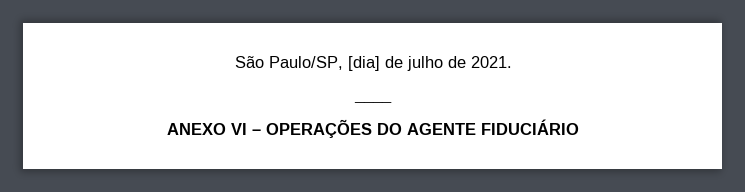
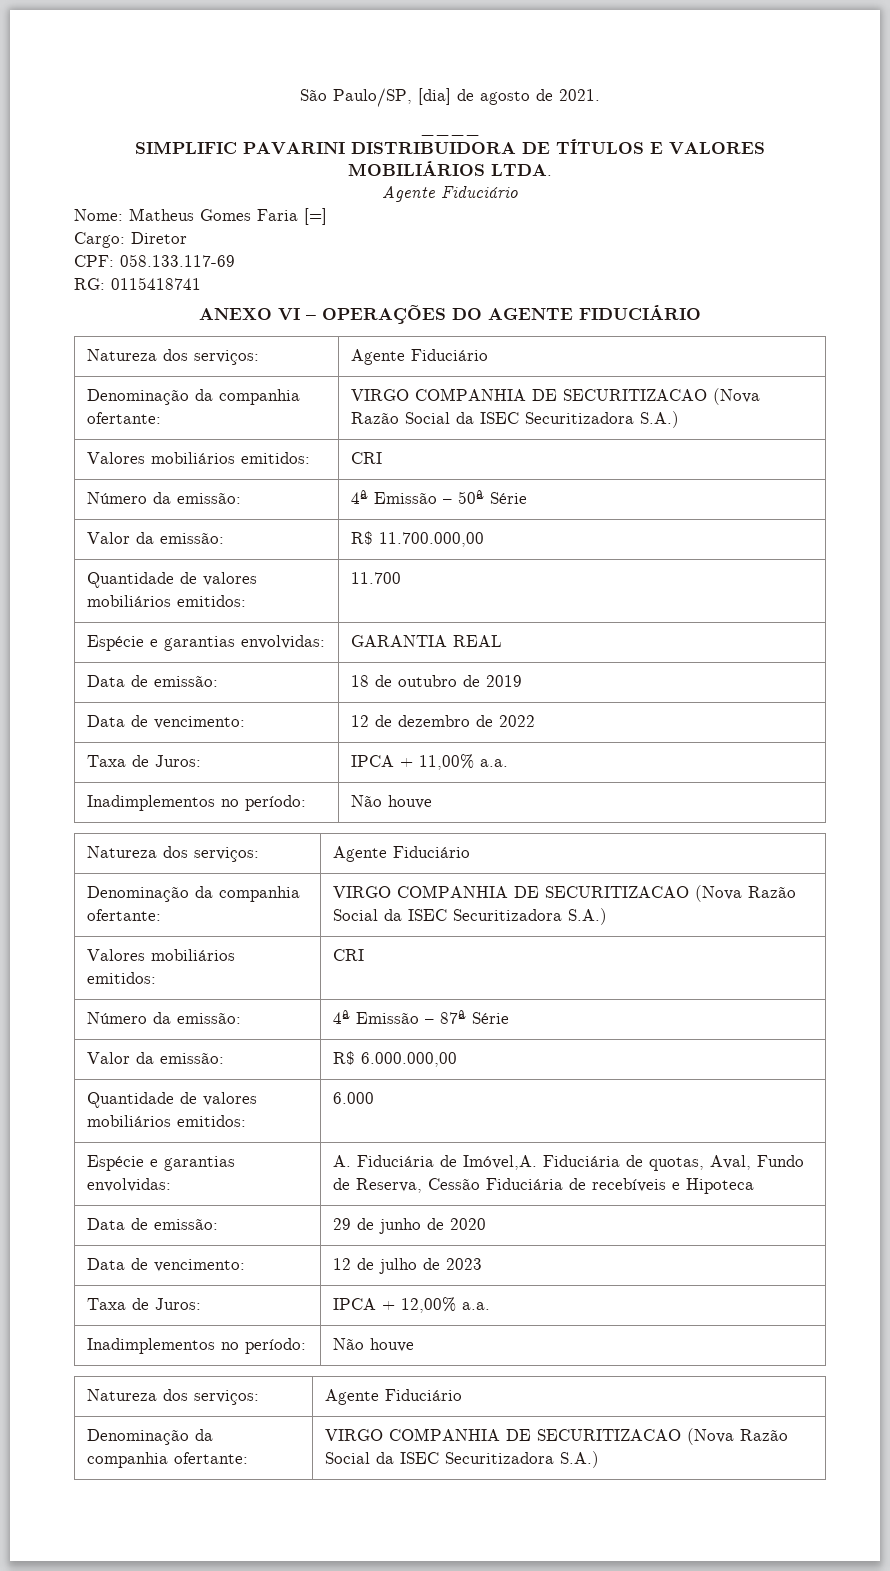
- São Paulo/SP, [dia] de julho de 2021.
+ São Paulo/SP, [dia] de agosto de 2021.
+ SIMPLIFIC PAVARINI DISTRIBUIDORA DE TÍTULOS E VALORES MOBILIÁRIOS LTDA.
+ Agente Fiduciário
+ Nome: Matheus Gomes Faria [=]
+ Cargo: Diretor
+ CPF: 058.133.117-69
+ RG: 0115418741
  ANEXO VI – OPERAÇÕES DO AGENTE FIDUCIÁRIO
+ Natureza dos serviços: | Agente Fiduciário
+ Denominação da companhia ofertante: | VIRGO COMPANHIA DE SECURITIZACAO (Nova Razão Social da ISEC Securitizadora S.A.)
+ Valores mobiliários emitidos: | CRI
+ Número da emissão: | 4ª Emissão – 50ª Série
+ Valor da emissão: | R$ 11.700.000,00
+ Quantidade de valores mobiliários emitidos: | 11.700
+ Espécie e garantias envolvidas: | GARANTIA REAL
+ Data de emissão: | 18 de outubro de 2019
+ Data de vencimento: | 12 de dezembro de 2022
+ Taxa de Juros: | IPCA + 11,00% a.a.
+ Inadimplementos no período: | Não houve
+ Natureza dos serviços: | Agente Fiduciário
+ Denominação da companhia ofertante: | VIRGO COMPANHIA DE SECURITIZACAO (Nova Razão Social da ISEC Securitizadora S.A.)
+ Valores mobiliários emitidos: | CRI
+ Número da emissão: | 4ª Emissão – 87ª Série
+ Valor da emissão: | R$ 6.000.000,00
+ Quantidade de valores mobiliários emitidos: | 6.000
+ Espécie e garantias envolvidas: | A. Fiduciária de Imóvel,A. Fiduciária de quotas, Aval, Fundo de Reserva, Cessão Fiduciária de recebíveis e Hipoteca
+ Data de emissão: | 29 de junho de 2020
+ Data de vencimento: | 12 de julho de 2023
+ Taxa de Juros: | IPCA + 12,00% a.a.
+ Inadimplementos no período: | Não houve
+ Natureza dos serviços: | Agente Fiduciário
+ Denominação da companhia ofertante: | VIRGO COMPANHIA DE SECURITIZACAO (Nova Razão Social da ISEC Securitizadora S.A.)

